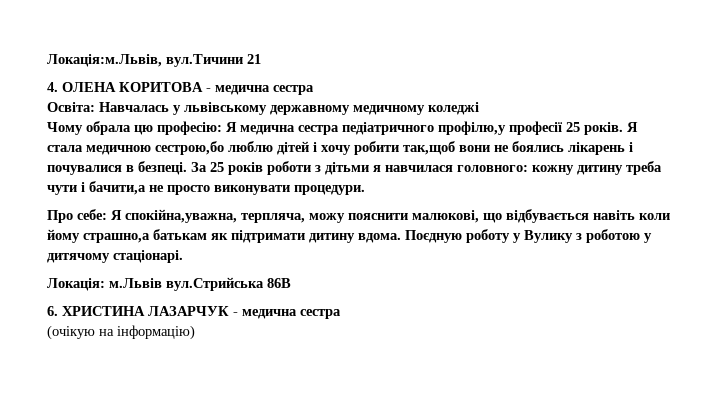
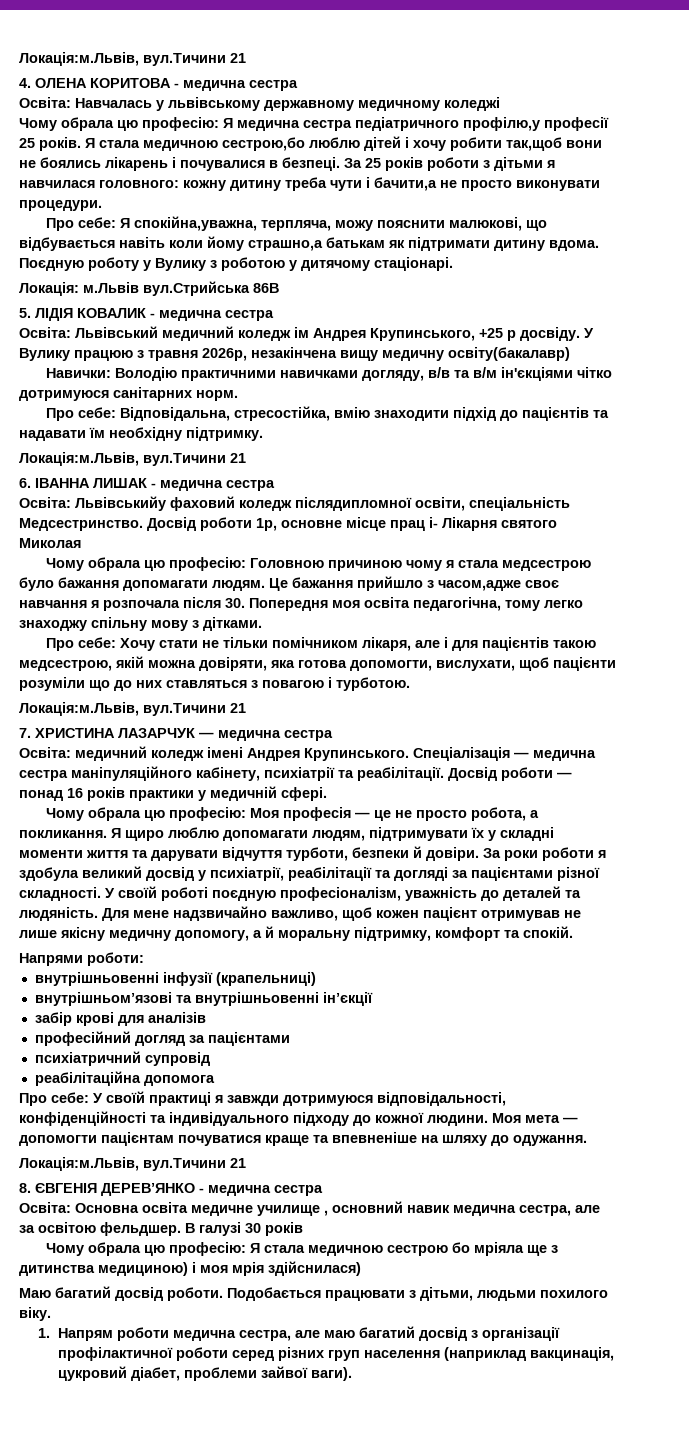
- 6. ХРИСТИНА ЛАЗАРЧУК - медична сестра
- (очікую на інформацію)
+ 5. ЛІДІЯ КОВАЛИК - медична сестра
+ Освіта: Львівський медичний коледж ім Андрея Крупинського, +25 р досвіду. У Вулику працюю з травня 2026р, незакінчена вищу медичну освіту(бакалавр)
+ Навички: Володію практичними навичками догляду, в/в та в/м ін'єкціями чітко дотримуюся санітарних норм.
+ Про себе: Відповідальна, стресостійка, вмію знаходити підхід до пацієнтів та надавати їм необхідну підтримку.
+ Локація:м.Львів, вул.Тичини 21
+ 6. ІВАННА ЛИШАК - медична сестра
+ Освіта: Львівськийу фаховий коледж післядипломної освіти, спеціальність Медсестринство. Досвід роботи 1р, основне місце прац і- Лікарня святого Миколая
+ Чому обрала цю професію: Головною причиною чому я стала медсестрою було бажання допомагати людям. Це бажання прийшло з часом,адже своє навчання я розпочала після 30. Попередня моя освіта педагогічна, тому легко знаходжу спільну мову з дітками.
+ Про себе: Хочу стати не тільки помічником лікаря, але і для пацієнтів такою медсестрою, якій можна довіряти, яка готова допомогти, вислухати, щоб пацієнти розуміли що до них ставляться з повагою і турботою.
+ Локація:м.Львів, вул.Тичини 21
+ 7. ХРИСТИНА ЛАЗАРЧУК — медична сестра
+ Освіта: медичний коледж імені Андрея Крупинського. Спеціалізація — медична сестра маніпуляційного кабінету, психіатрії та реабілітації. Досвід роботи — понад 16 років практики у медичній сфері.
+ Чому обрала цю професію: Моя професія — це не просто робота, а покликання. Я щиро люблю допомагати людям, підтримувати їх у складні моменти життя та дарувати відчуття турботи, безпеки й довіри. За роки роботи я здобула великий досвід у психіатрії, реабілітації та догляді за пацієнтами різної складності. У своїй роботі поєдную професіоналізм, уважність до деталей та людяність. Для мене надзвичайно важливо, щоб кожен пацієнт отримував не лише якісну медичну допомогу, а й моральну підтримку, комфорт та спокій.
+ Напрями роботи:
+ внутрішньовенні інфузії (крапельниці)
+ внутрішньом’язові та внутрішньовенні ін’єкції
+ забір крові для аналізів
+ професійний догляд за пацієнтами
+ психіатричний супровід
+ реабілітаційна допомога
+ Про себе: У своїй практиці я завжди дотримуюся відповідальності, конфіденційності та індивідуального підходу до кожної людини. Моя мета — допомогти пацієнтам почуватися краще та впевненіше на шляху до одужання.
+ Локація:м.Львів, вул.Тичини 21
+ 8. ЄВГЕНІЯ ДЕРЕВ’ЯНКО - медична сестра
+ Освіта: Основна освіта медичне училище , основний навик медична сестра, але за освітою фельдшер. В галузі 30 років
+ Чому обрала цю професію: Я стала медичною сестрою бо мріяла ще з дитинства медициною) і моя мрія здійснилася)
+ Маю багатий досвід роботи. Подобається працювати з дітьми, людьми похилого віку.
+ 1. Напрям роботи медична сестра, але маю багатий досвід з організації профілактичної роботи серед різних груп населення (наприклад вакцинація, цукровий діабет, проблеми зайвої ваги).

